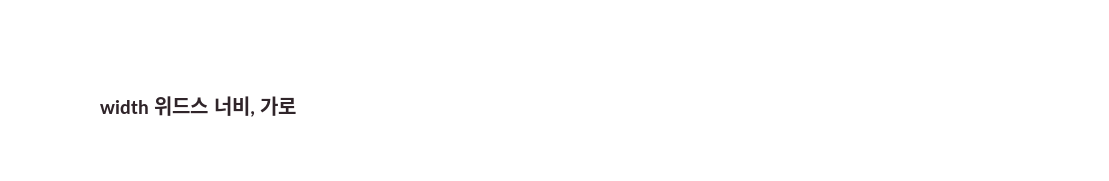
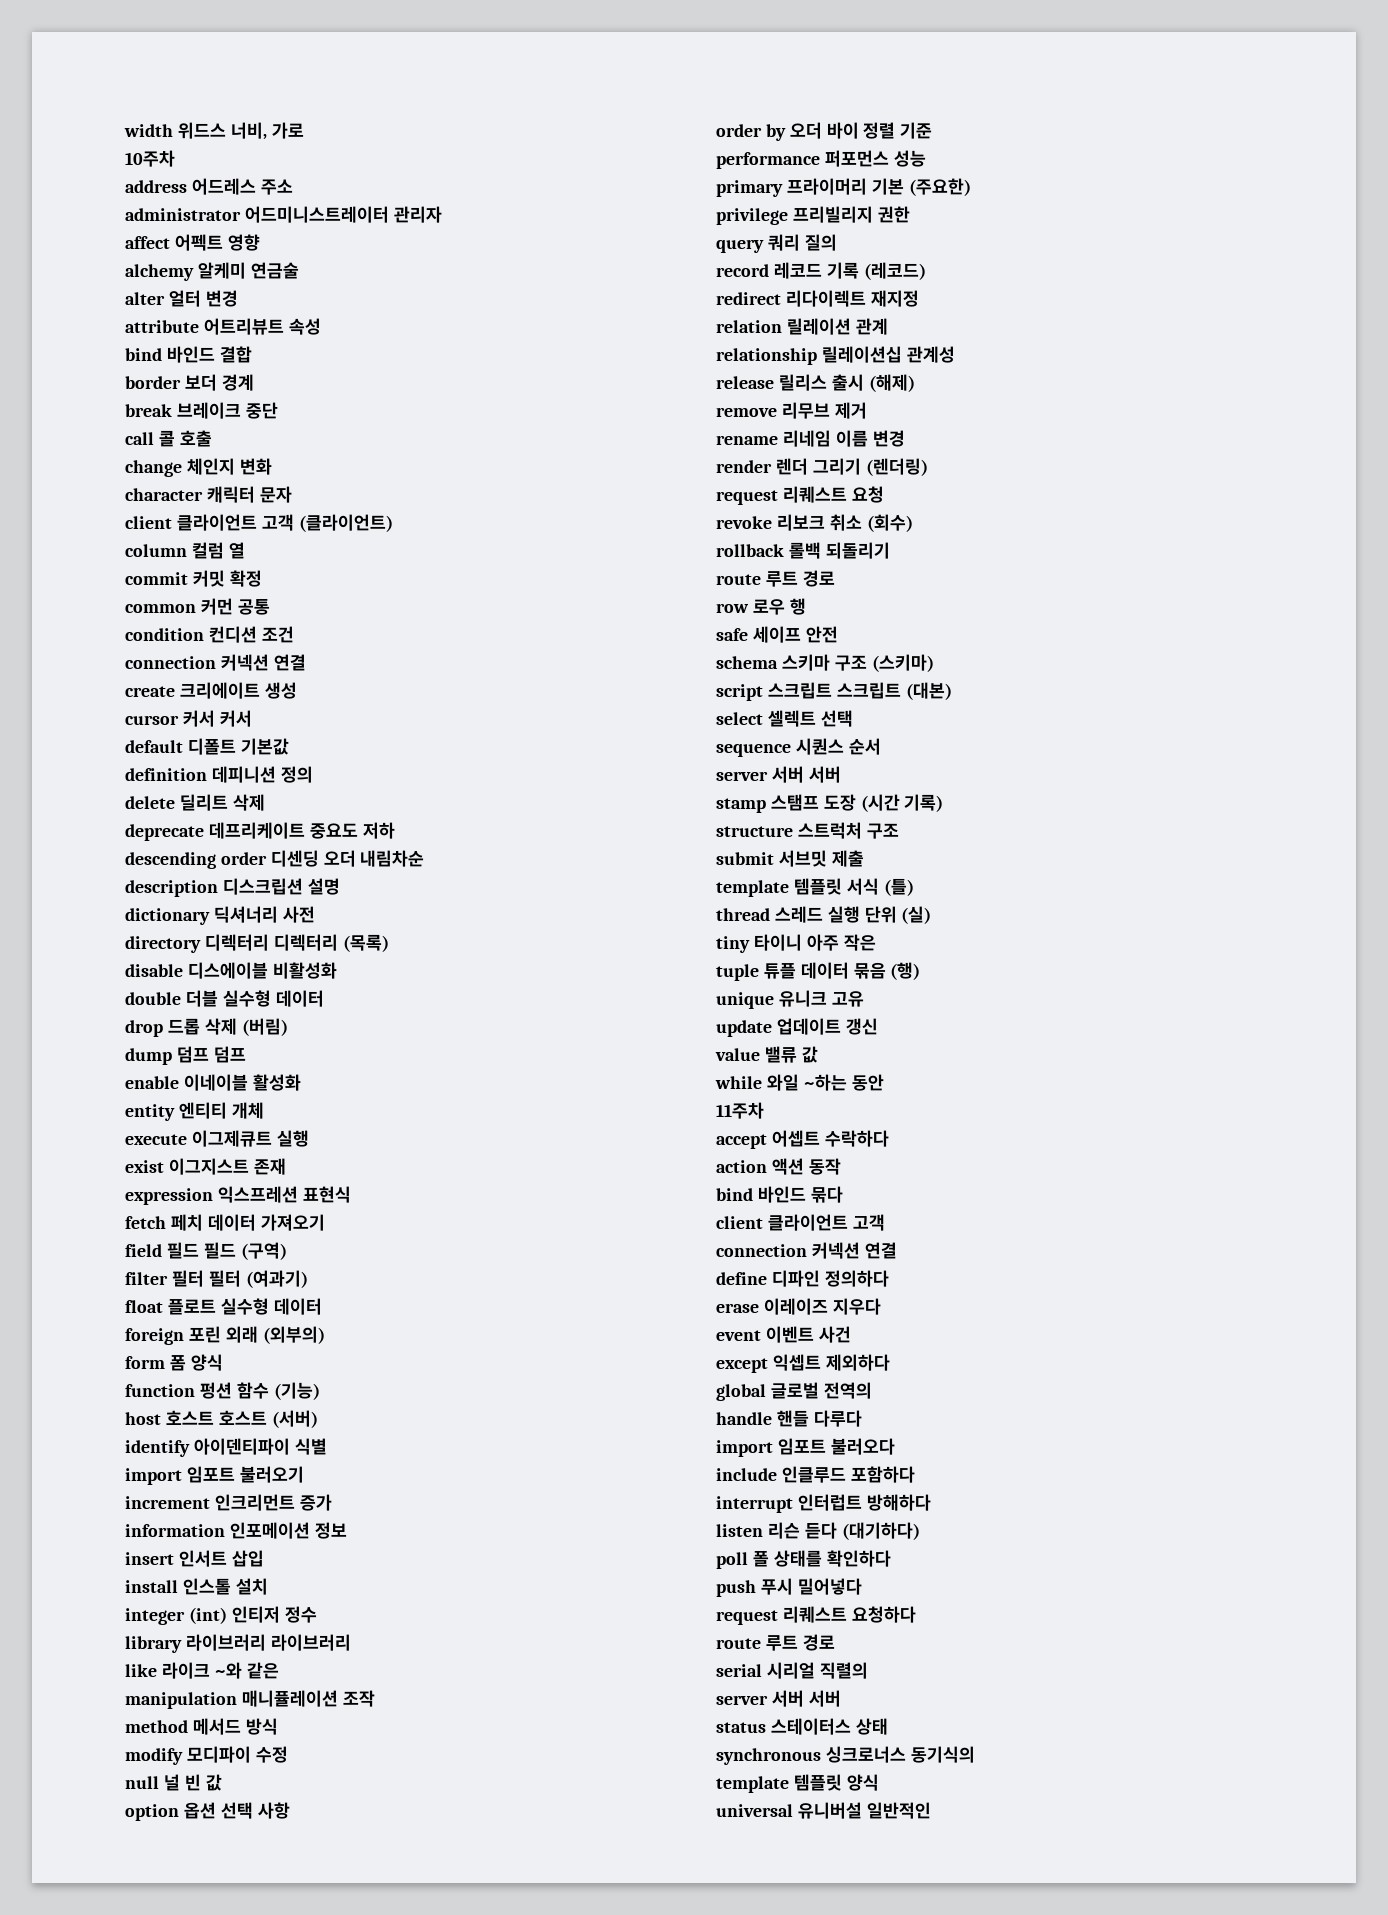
+ 10주차
+ address 어드레스 주소
+ administrator 어드미니스트레이터 관리자
+ affect 어펙트 영향
+ alchemy 알케미 연금술
+ alter 얼터 변경
+ attribute 어트리뷰트 속성
+ bind 바인드 결합
+ border 보더 경계
+ break 브레이크 중단
+ call 콜 호출
+ change 체인지 변화
+ character 캐릭터 문자
+ client 클라이언트 고객 (클라이언트)
+ column 컬럼 열
+ commit 커밋 확정
+ common 커먼 공통
+ condition 컨디션 조건
+ connection 커넥션 연결
+ create 크리에이트 생성
+ cursor 커서 커서
+ default 디폴트 기본값
+ definition 데피니션 정의
+ delete 딜리트 삭제
+ deprecate 데프리케이트 중요도 저하
+ descending order 디센딩 오더 내림차순
+ description 디스크립션 설명
+ dictionary 딕셔너리 사전
+ directory 디렉터리 디렉터리 (목록)
+ disable 디스에이블 비활성화
+ double 더블 실수형 데이터
+ drop 드롭 삭제 (버림)
+ dump 덤프 덤프
+ enable 이네이블 활성화
+ entity 엔티티 개체
+ execute 이그제큐트 실행
+ exist 이그지스트 존재
+ expression 익스프레션 표현식
+ fetch 페치 데이터 가져오기
+ field 필드 필드 (구역)
+ filter 필터 필터 (여과기)
+ float 플로트 실수형 데이터
+ foreign 포린 외래 (외부의)
+ form 폼 양식
+ function 펑션 함수 (기능)
+ host 호스트 호스트 (서버)
+ identify 아이덴티파이 식별
+ import 임포트 불러오기
+ increment 인크리먼트 증가
+ information 인포메이션 정보
+ insert 인서트 삽입
+ install 인스톨 설치
+ integer (int) 인티저 정수
+ library 라이브러리 라이브러리
+ like 라이크 ~와 같은
+ manipulation 매니퓰레이션 조작
+ method 메서드 방식
+ modify 모디파이 수정
+ null 널 빈 값
+ option 옵션 선택 사항
+ order by 오더 바이 정렬 기준
+ performance 퍼포먼스 성능
+ primary 프라이머리 기본 (주요한)
+ privilege 프리빌리지 권한
+ query 쿼리 질의
+ record 레코드 기록 (레코드)
+ redirect 리다이렉트 재지정
+ relation 릴레이션 관계
+ relationship 릴레이션십 관계성
+ release 릴리스 출시 (해제)
+ remove 리무브 제거
+ rename 리네임 이름 변경
+ render 렌더 그리기 (렌더링)
+ request 리퀘스트 요청
+ revoke 리보크 취소 (회수)
+ rollback 롤백 되돌리기
+ route 루트 경로
+ row 로우 행
+ safe 세이프 안전
+ schema 스키마 구조 (스키마)
+ script 스크립트 스크립트 (대본)
+ select 셀렉트 선택
+ sequence 시퀀스 순서
+ server 서버 서버
+ stamp 스탬프 도장 (시간 기록)
+ structure 스트럭처 구조
+ submit 서브밋 제출
+ template 템플릿 서식 (틀)
+ thread 스레드 실행 단위 (실)
+ tiny 타이니 아주 작은
+ tuple 튜플 데이터 묶음 (행)
+ unique 유니크 고유
+ update 업데이트 갱신
+ value 밸류 값
+ while 와일 ~하는 동안
+ 11주차
+ accept 어셉트 수락하다
+ action 액션 동작
+ bind 바인드 묶다
+ client 클라이언트 고객
+ connection 커넥션 연결
+ define 디파인 정의하다
+ erase 이레이즈 지우다
+ event 이벤트 사건
+ except 익셉트 제외하다
+ global 글로벌 전역의
+ handle 핸들 다루다
+ import 임포트 불러오다
+ include 인클루드 포함하다
+ interrupt 인터럽트 방해하다
+ listen 리슨 듣다 (대기하다)
+ poll 폴 상태를 확인하다
+ push 푸시 밀어넣다
+ request 리퀘스트 요청하다
+ route 루트 경로
+ serial 시리얼 직렬의
+ server 서버 서버
+ status 스테이터스 상태
+ synchronous 싱크로너스 동기식의
+ template 템플릿 양식
+ universal 유니버설 일반적인

